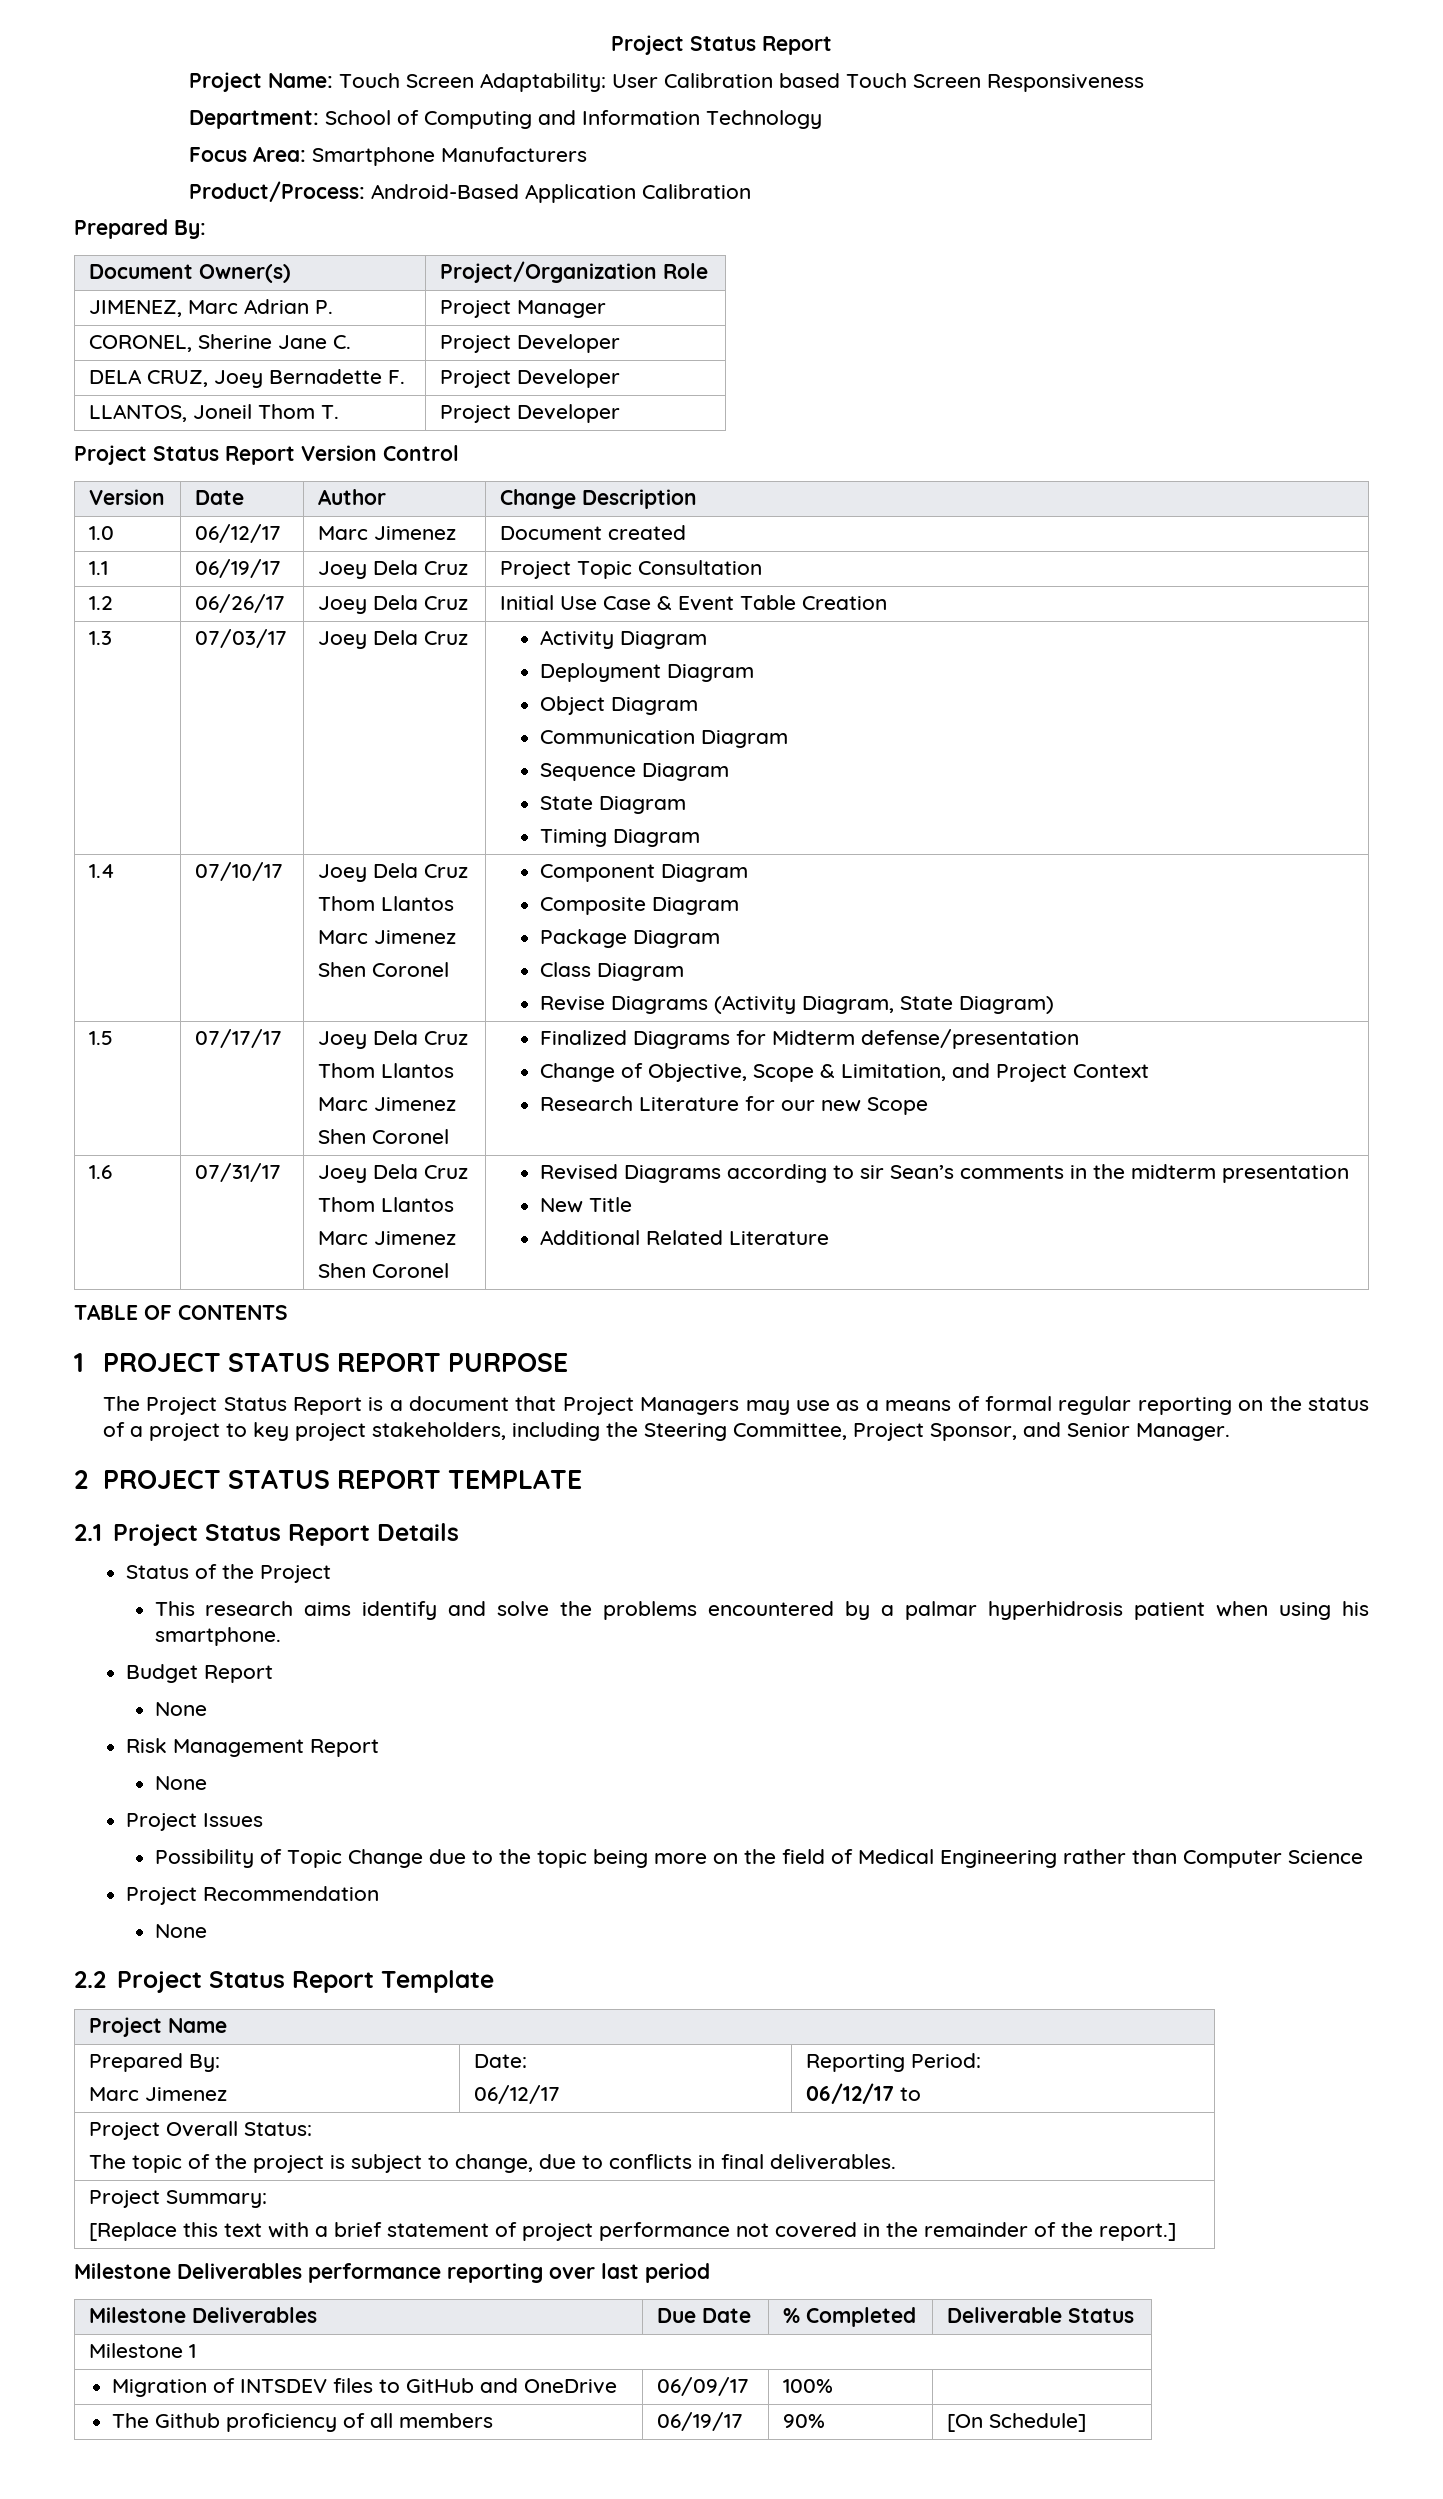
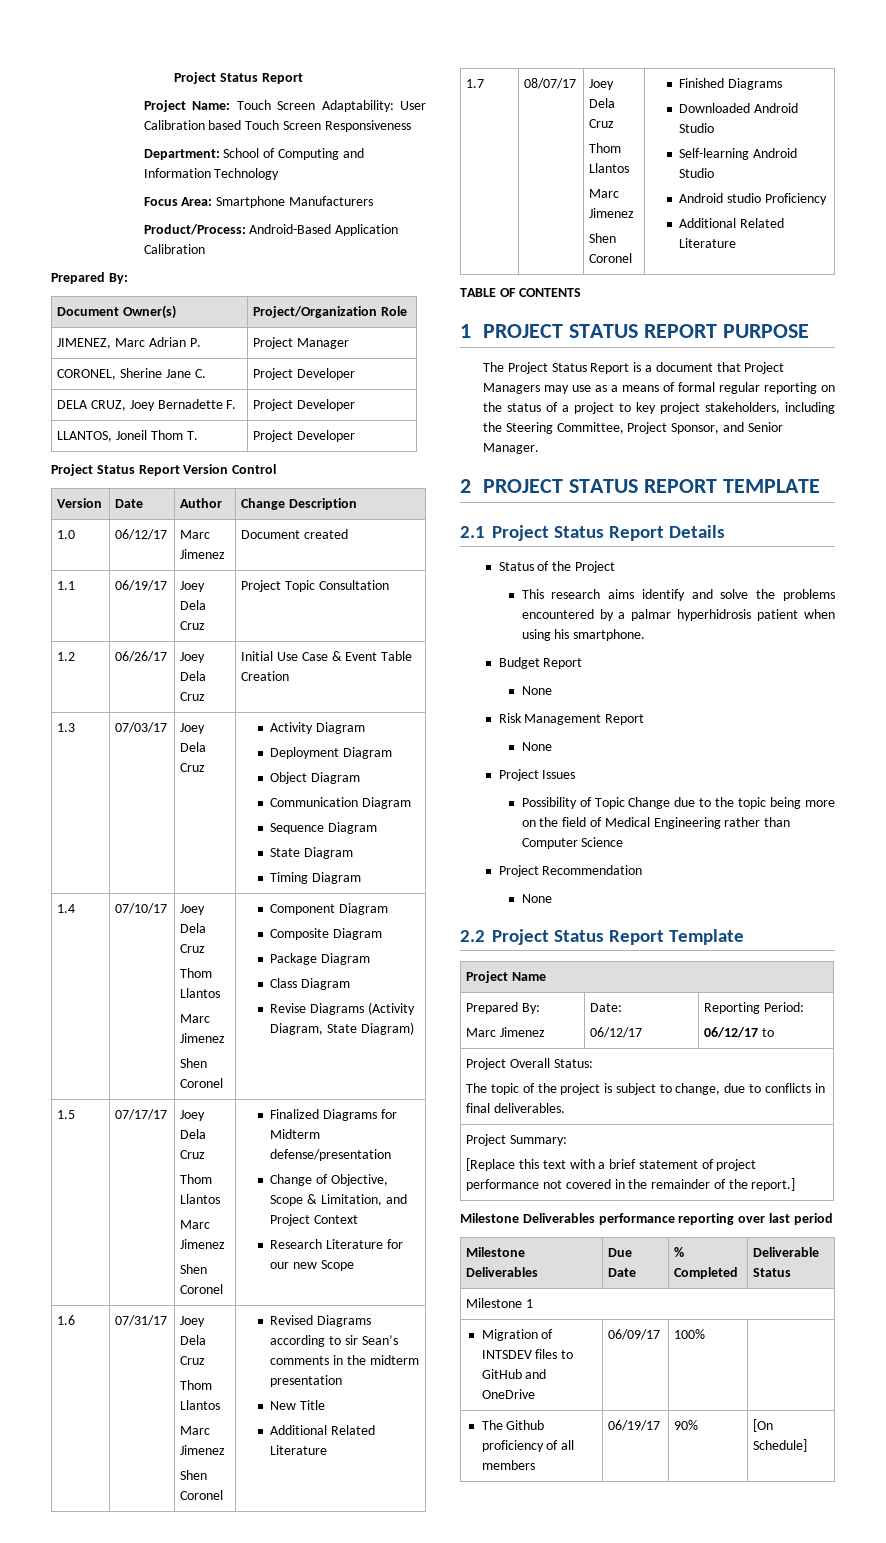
+ 1.7 | 08/07/17 | Joey Dela Cruz
+ Thom Llantos
+ Marc Jimenez
+ Shen Coronel | Finished Diagrams
+ Downloaded Android Studio
+ Self-learning Android Studio
+ Android studio Proficiency
+ Additional Related Literature

